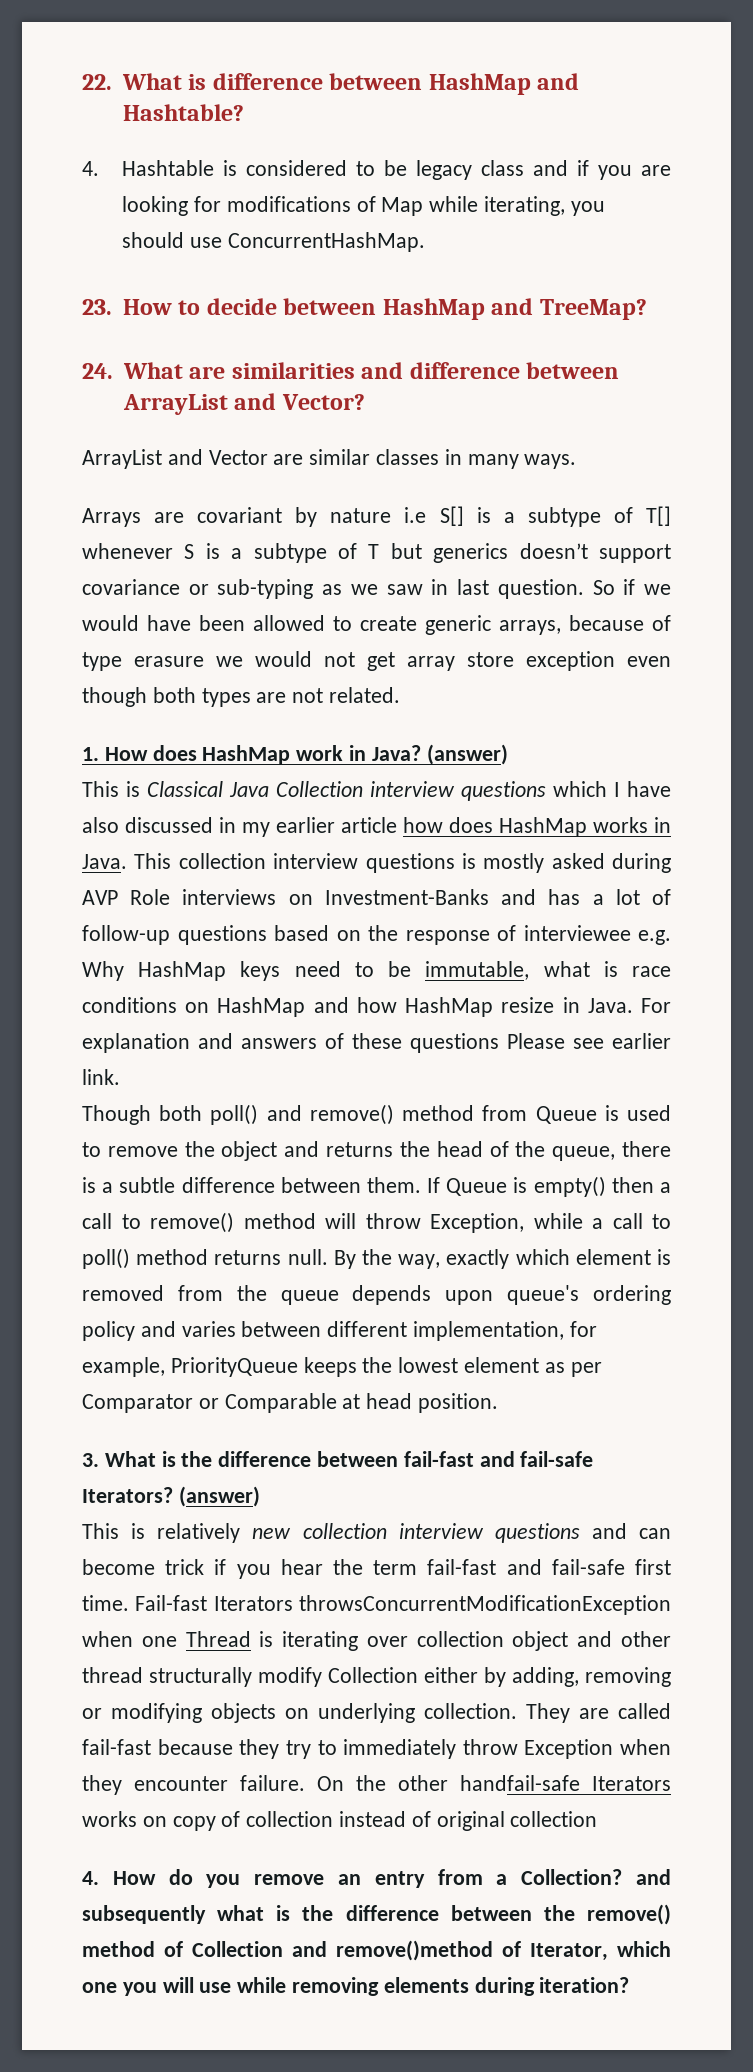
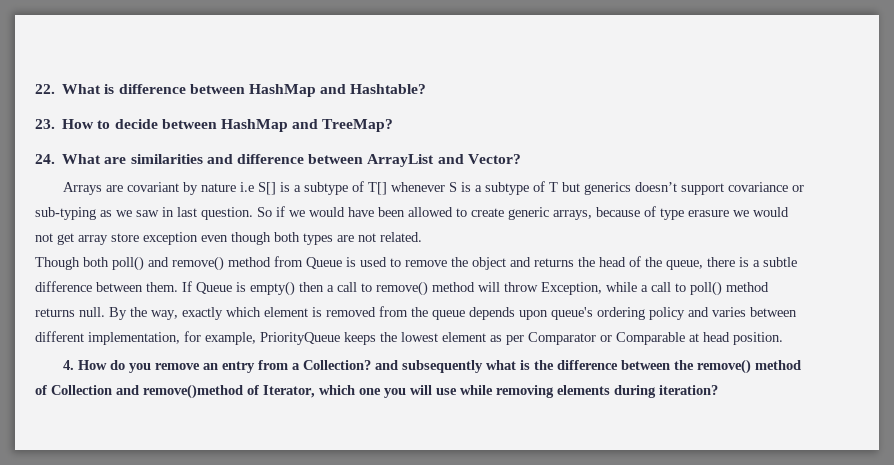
- 4. Hashtable is considered to be legacy class and if you are looking for modifications of Map while iterating, you should use ConcurrentHashMap.
- ArrayList and Vector are similar classes in many ways.
- 1. How does HashMap work in Java? (answer)
- This is Classical Java Collection interview questions which I have also discussed in my earlier article how does HashMap works in Java. This collection interview questions is mostly asked during AVP Role interviews on Investment-Banks and has a lot of follow-up questions based on the response of interviewee e.g. Why HashMap keys need to be immutable, what is race conditions on HashMap and how HashMap resize in Java. For explanation and answers of these questions Please see earlier link.
- 3. What is the difference between fail-fast and fail-safe Iterators? (answer)
- This is relatively new collection interview questions and can become trick if you hear the term fail-fast and fail-safe first time. Fail-fast Iterators throwsConcurrentModificationException when one Thread is iterating over collection object and other thread structurally modify Collection either by adding, removing or modifying objects on underlying collection. They are called fail-fast because they try to immediately throw Exception when they encounter failure. On the other handfail-safe Iterators works on copy of collection instead of original collection

